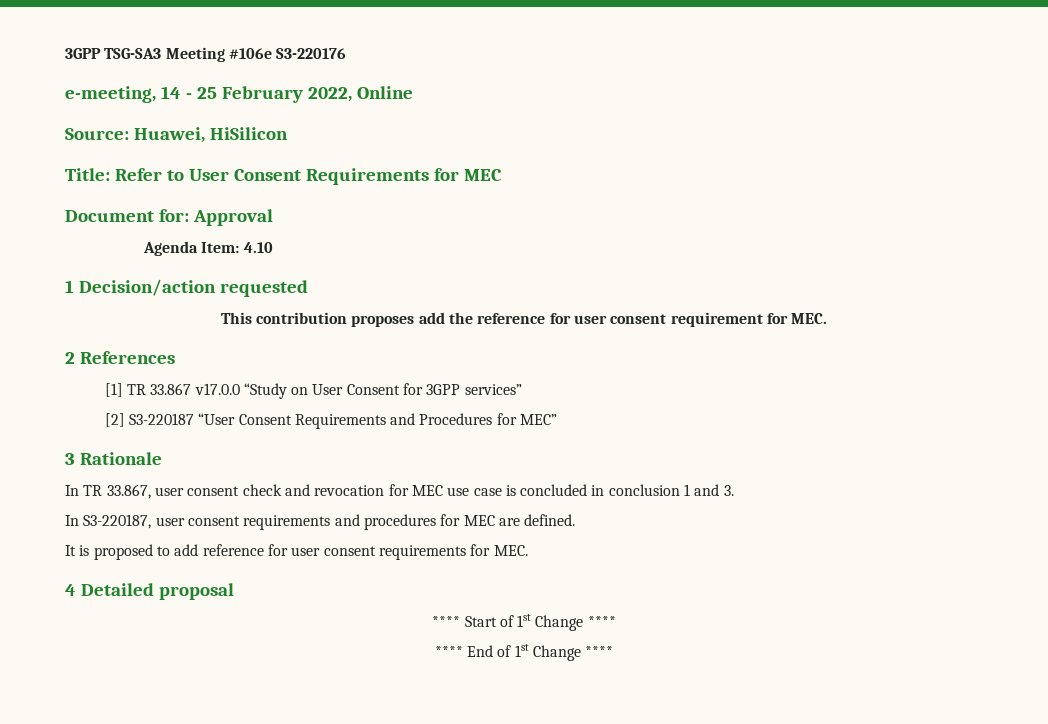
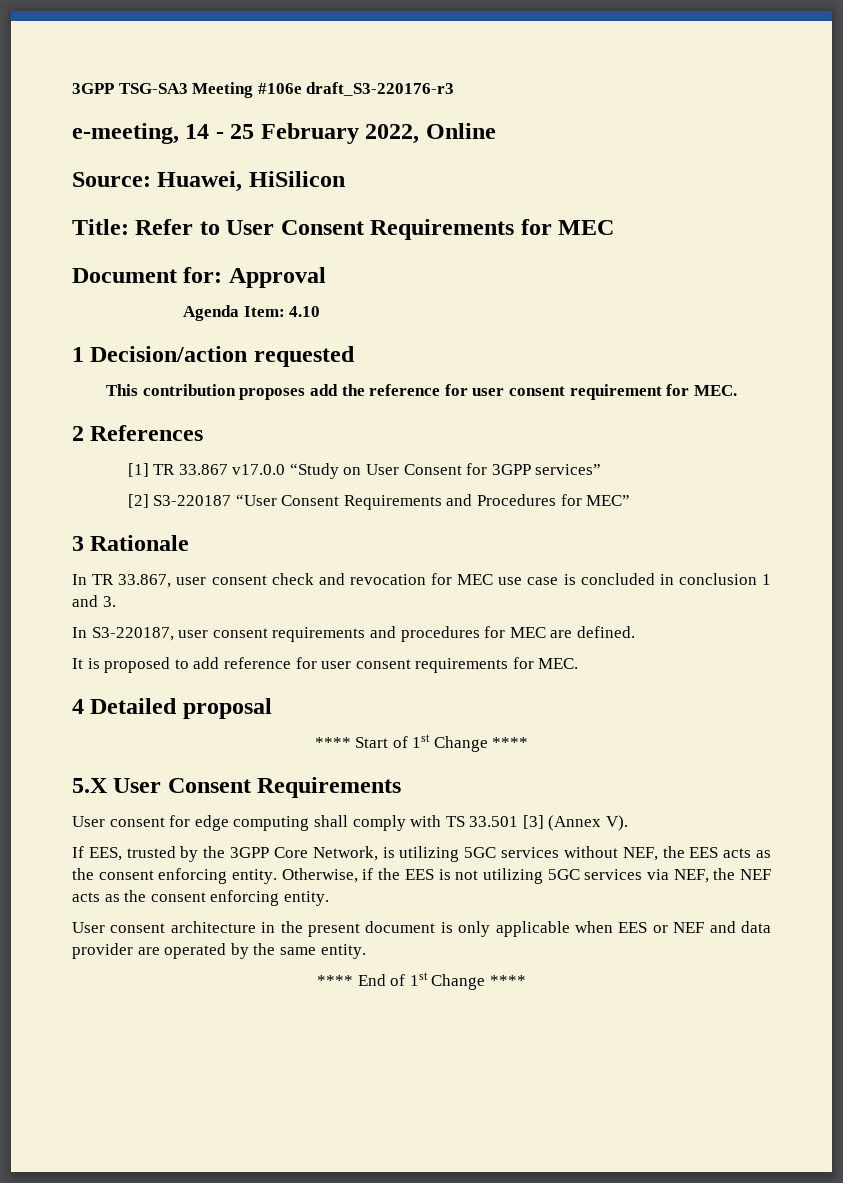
- 3GPP TSG-SA3 Meeting #106e S3-220176
+ 3GPP TSG-SA3 Meeting #106e draft_S3-220176-r3
+ 5.X User Consent Requirements
+ User consent for edge computing shall comply with TS 33.501 [3] (Annex V).
+ If EES, trusted by the 3GPP Core Network, is utilizing 5GC services without NEF, the EES acts as the consent enforcing entity. Otherwise, if the EES is not utilizing 5GC services via NEF, the NEF acts as the consent enforcing entity.
+ User consent architecture in the present document is only applicable when EES or NEF and data provider are operated by the same entity.

